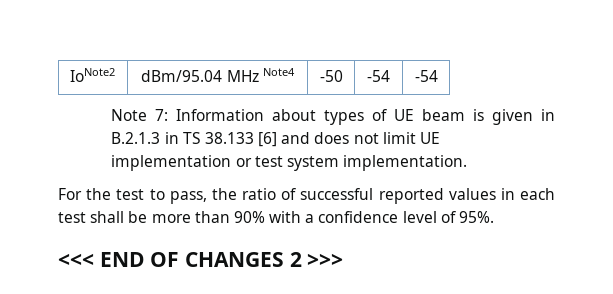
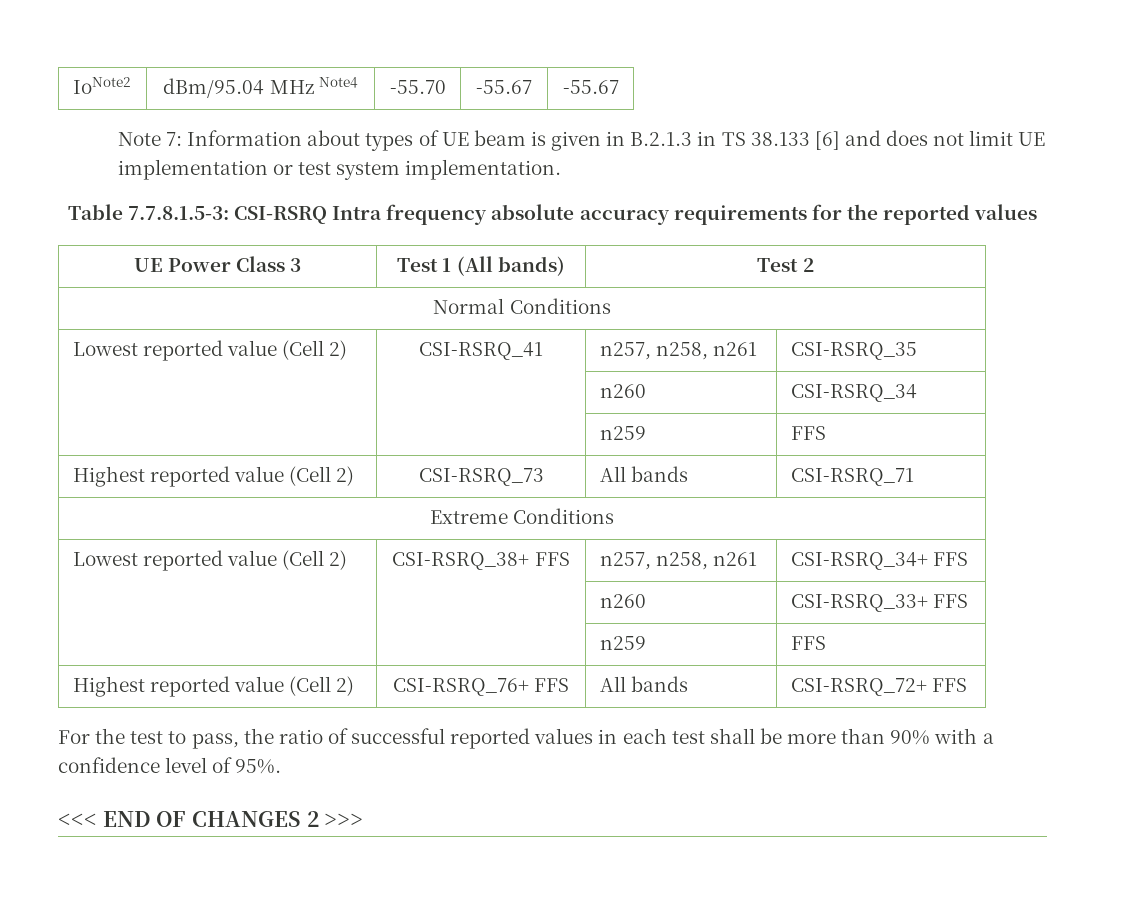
- IoNote2 | dBm/95.04 MHz Note4 | -50 | -54 | -54
+ IoNote2 | dBm/95.04 MHz Note4 | -55.70 | -55.67 | -55.67
+ Table 7.7.8.1.5-3: CSI-RSRQ Intra frequency absolute accuracy requirements for the reported values
+ UE Power Class 3 | Test 1 (All bands) | Test 2
+ Normal Conditions
+ Lowest reported value (Cell 2) | CSI-RSRQ_41 | n257, n258, n261 | CSI-RSRQ_35
+ | | n260 | CSI-RSRQ_34
+ | | n259 | FFS
+ Highest reported value (Cell 2) | CSI-RSRQ_73 | All bands | CSI-RSRQ_71
+ Extreme Conditions
+ Lowest reported value (Cell 2) | CSI-RSRQ_38+ FFS | n257, n258, n261 | CSI-RSRQ_34+ FFS
+ | | n260 | CSI-RSRQ_33+ FFS
+ | | n259 | FFS
+ Highest reported value (Cell 2) | CSI-RSRQ_76+ FFS | All bands | CSI-RSRQ_72+ FFS

